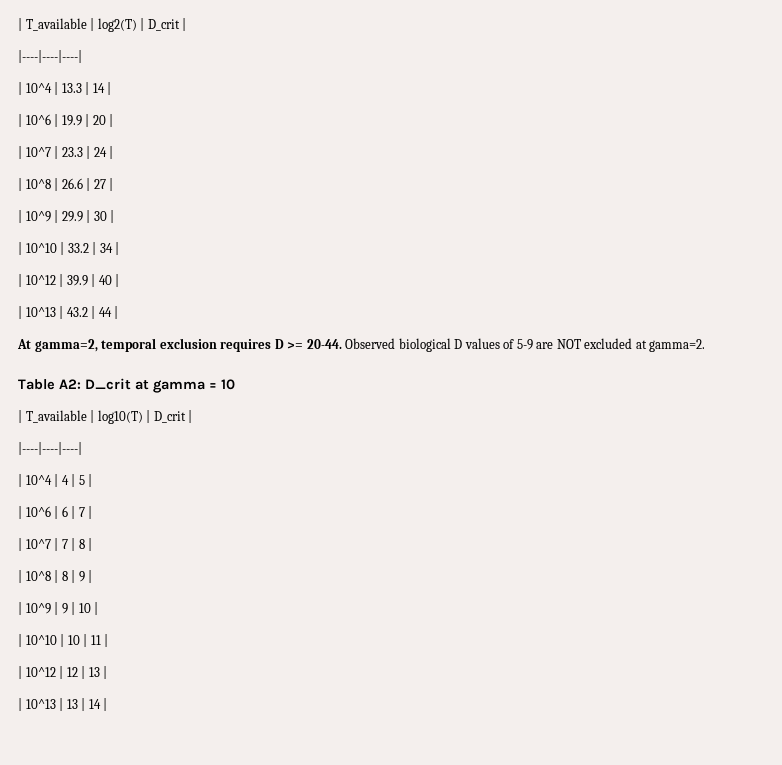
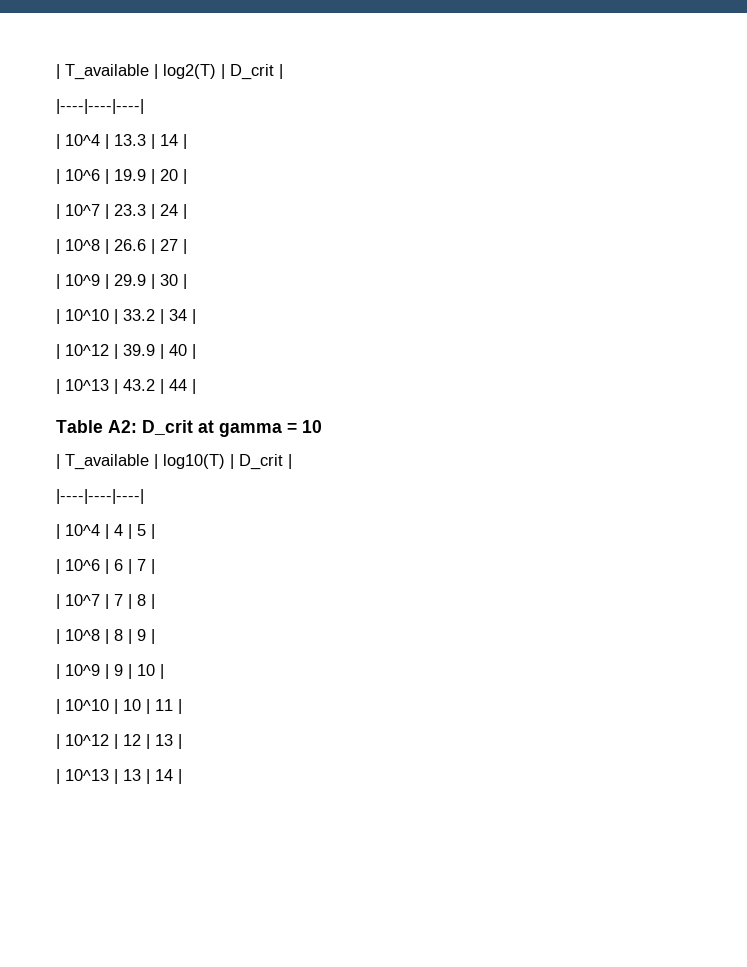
- At gamma=2, temporal exclusion requires D >= 20-44. Observed biological D values of 5-9 are NOT excluded at gamma=2.

